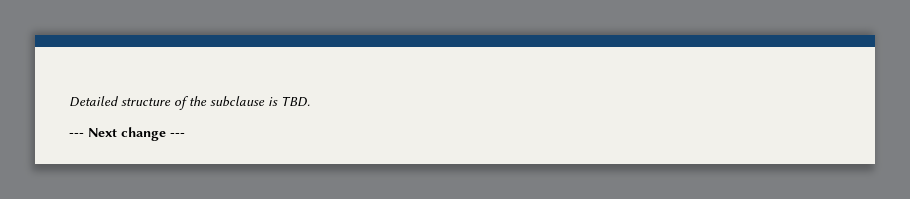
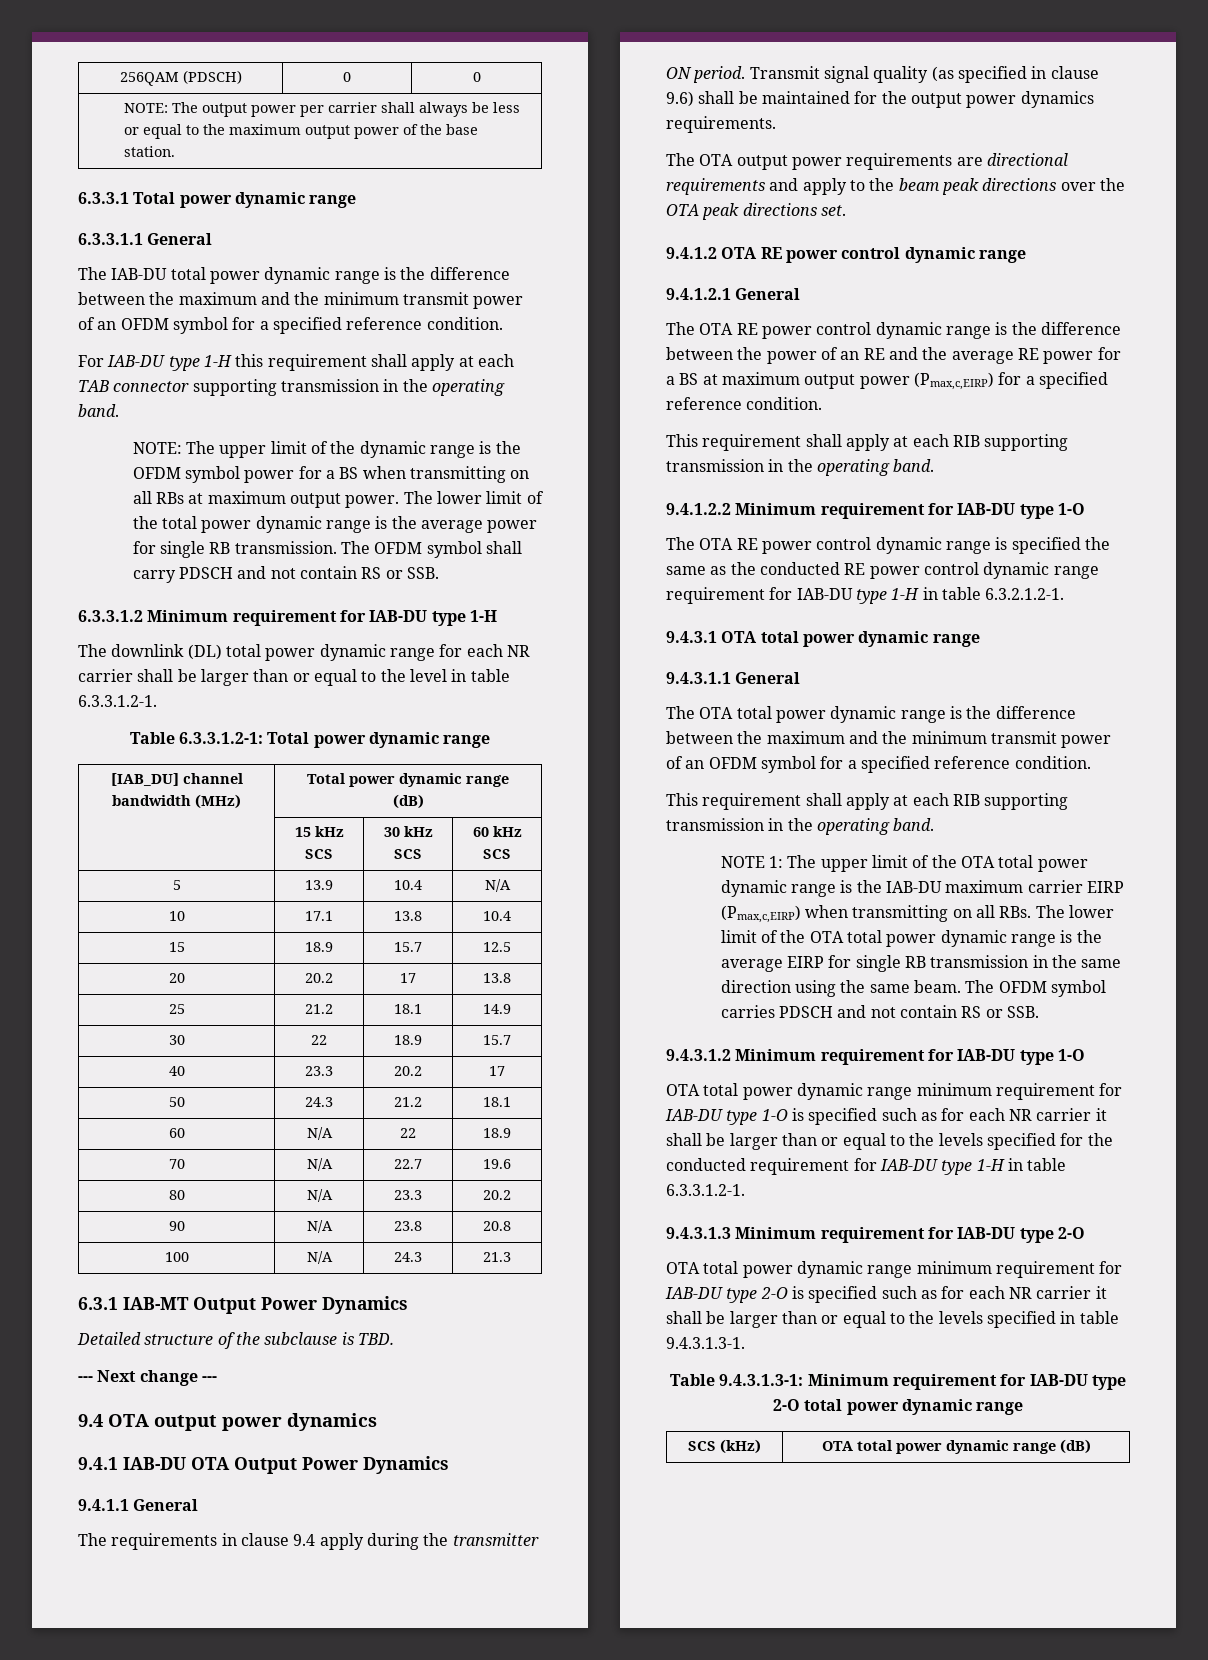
+ 256QAM (PDSCH) | 0 | 0
+ NOTE: The output power per carrier shall always be less or equal to the maximum output power of the base station.
+ 6.3.3.1 Total power dynamic range
+ 6.3.3.1.1 General
+ The IAB-DU total power dynamic range is the difference between the maximum and the minimum transmit power of an OFDM symbol for a specified reference condition.
+ For IAB-DU type 1-H this requirement shall apply at each TAB connector supporting transmission in the operating band.
+ NOTE: The upper limit of the dynamic range is the OFDM symbol power for a BS when transmitting on all RBs at maximum output power. The lower limit of the total power dynamic range is the average power for single RB transmission. The OFDM symbol shall carry PDSCH and not contain RS or SSB.
+ 6.3.3.1.2 Minimum requirement for IAB-DU type 1-H
+ The downlink (DL) total power dynamic range for each NR carrier shall be larger than or equal to the level in table 6.3.3.1.2-1.
+ Table 6.3.3.1.2-1: Total power dynamic range
+ [IAB_DU] channel bandwidth (MHz) | Total power dynamic range
+ (dB)
+ | 15 kHz SCS | 30 kHz SCS | 60 kHz SCS
+ 5 | 13.9 | 10.4 | N/A
+ 10 | 17.1 | 13.8 | 10.4
+ 15 | 18.9 | 15.7 | 12.5
+ 20 | 20.2 | 17 | 13.8
+ 25 | 21.2 | 18.1 | 14.9
+ 30 | 22 | 18.9 | 15.7
+ 40 | 23.3 | 20.2 | 17
+ 50 | 24.3 | 21.2 | 18.1
+ 60 | N/A | 22 | 18.9
+ 70 | N/A | 22.7 | 19.6
+ 80 | N/A | 23.3 | 20.2
+ 90 | N/A | 23.8 | 20.8
+ 100 | N/A | 24.3 | 21.3
+ 6.3.1 IAB-MT Output Power Dynamics
+ 9.4 OTA output power dynamics
+ 9.4.1 IAB-DU OTA Output Power Dynamics
+ 9.4.1.1 General
+ The requirements in clause 9.4 apply during the transmitter ON period. Transmit signal quality (as specified in clause 9.6) shall be maintained for the output power dynamics requirements.
+ The OTA output power requirements are directional requirements and apply to the beam peak directions over the OTA peak directions set.
+ 9.4.1.2 OTA RE power control dynamic range
+ 9.4.1.2.1 General
+ The OTA RE power control dynamic range is the difference between the power of an RE and the average RE power for a BS at maximum output power (Pmax,c,EIRP) for a specified reference condition.
+ This requirement shall apply at each RIB supporting transmission in the operating band.
+ 9.4.1.2.2 Minimum requirement for IAB-DU type 1-O
+ The OTA RE power control dynamic range is specified the same as the conducted RE power control dynamic range requirement for IAB-DU type 1-H in table 6.3.2.1.2-1.
+ 9.4.3.1 OTA total power dynamic range
+ 9.4.3.1.1 General
+ The OTA total power dynamic range is the difference between the maximum and the minimum transmit power of an OFDM symbol for a specified reference condition.
+ This requirement shall apply at each RIB supporting transmission in the operating band.
+ NOTE 1: The upper limit of the OTA total power dynamic range is the IAB-DU maximum carrier EIRP (Pmax,c,EIRP) when transmitting on all RBs. The lower limit of the OTA total power dynamic range is the average EIRP for single RB transmission in the same direction using the same beam. The OFDM symbol carries PDSCH and not contain RS or SSB.
+ 9.4.3.1.2 Minimum requirement for IAB-DU type 1-O
+ OTA total power dynamic range minimum requirement for IAB-DU type 1-O is specified such as for each NR carrier it shall be larger than or equal to the levels specified for the conducted requirement for IAB-DU type 1-H in table 6.3.3.1.2-1.
+ 9.4.3.1.3 Minimum requirement for IAB-DU type 2-O
+ OTA total power dynamic range minimum requirement for IAB-DU type 2-O is specified such as for each NR carrier it shall be larger than or equal to the levels specified in table 9.4.3.1.3-1.
+ Table 9.4.3.1.3-1: Minimum requirement for IAB-DU type 2-O total power dynamic range
+ SCS (kHz) | OTA total power dynamic range (dB)

